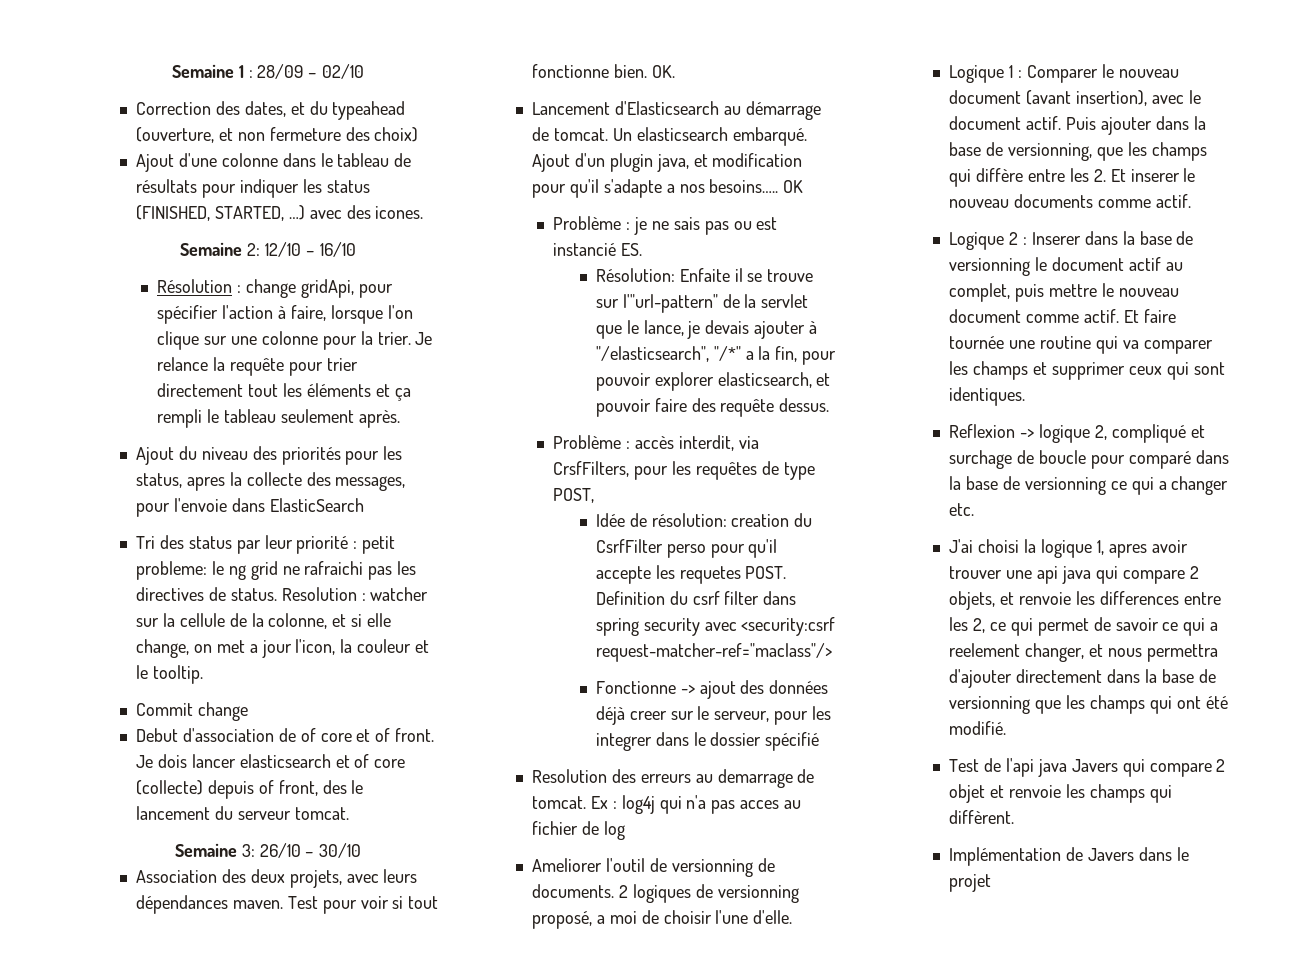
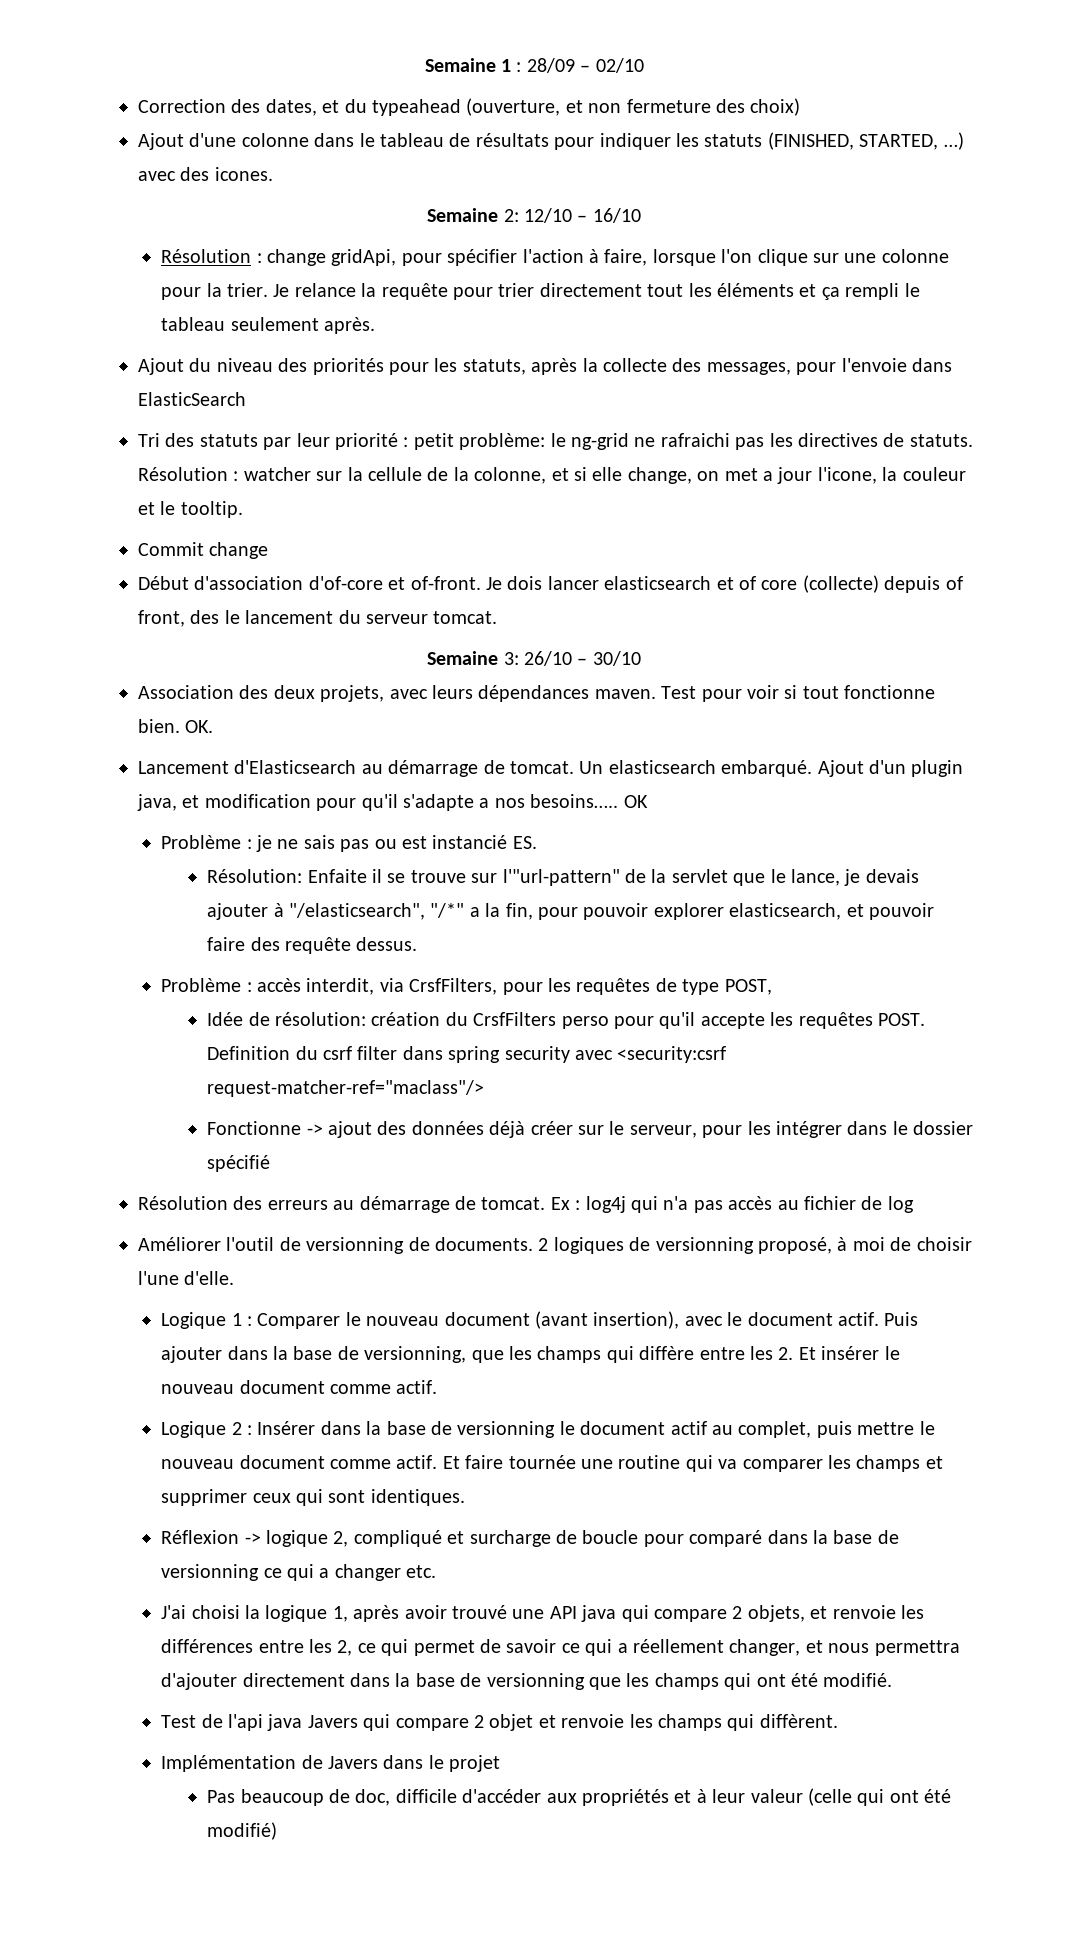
- Ajout d'une colonne dans le tableau de résultats pour indiquer les status (FINISHED, STARTED, …) avec des icones.
+ Ajout d'une colonne dans le tableau de résultats pour indiquer les statuts (FINISHED, STARTED, …) avec des icones.
- Ajout du niveau des priorités pour les status, apres la collecte des messages, pour l'envoie dans ElasticSearch
+ Ajout du niveau des priorités pour les statuts, après la collecte des messages, pour l'envoie dans ElasticSearch
- Tri des status par leur priorité : petit probleme: le ng grid ne rafraichi pas les directives de status. Resolution : watcher sur la cellule de la colonne, et si elle change, on met a jour l'icon, la couleur et le tooltip.
+ Tri des statuts par leur priorité : petit problème: le ng-grid ne rafraichi pas les directives de statuts. Résolution : watcher sur la cellule de la colonne, et si elle change, on met a jour l'icone, la couleur et le tooltip.
- Debut d'association de of core et of front.
+ Début d'association d'of-core et of-front.
- Idée de résolution: creation du CsrfFilter perso pour qu'il accepte les requetes POST.
+ Idée de résolution: création du CrsfFilters perso pour qu'il accepte les requêtes POST.
- Fonctionne -> ajout des données déjà creer sur le serveur, pour les integrer dans le dossier spécifié
+ Fonctionne -> ajout des données déjà créer sur le serveur, pour les intégrer dans le dossier spécifié
- Resolution des erreurs au demarrage de tomcat.
+ Résolution des erreurs au démarrage de tomcat.
- Ex : log4j qui n'a pas acces au fichier de log
+ Ex : log4j qui n'a pas accès au fichier de log
- Ameliorer l'outil de versionning de documents.
+ Améliorer l'outil de versionning de documents.
- 2 logiques de versionning proposé, a moi de choisir l'une d'elle.
+ 2 logiques de versionning proposé, à moi de choisir l'une d'elle.
- Puis ajouter dans la base de versionning, que les champs qui diffère entre les 2. Et inserer le nouveau documents comme actif.
+ Puis ajouter dans la base de versionning, que les champs qui diffère entre les 2. Et insérer le nouveau document comme actif.
- Logique 2 : Inserer dans la base de versionning le document actif au complet, puis mettre le nouveau document comme actif.
+ Logique 2 : Insérer dans la base de versionning le document actif au complet, puis mettre le nouveau document comme actif.
- Reflexion -> logique 2, compliqué et surchage de boucle pour comparé dans la base de versionning ce qui a changer etc.
+ Réflexion -> logique 2, compliqué et surcharge de boucle pour comparé dans la base de versionning ce qui a changer etc.
- J'ai choisi la logique 1, apres avoir trouver une api java qui compare 2 objets, et renvoie les differences entre les 2, ce qui permet de savoir ce qui a reelement changer, et nous permettra d'ajouter directement dans la base de versionning que les champs qui ont été modifié.
+ J'ai choisi la logique 1, après avoir trouvé une API java qui compare 2 objets, et renvoie les différences entre les 2, ce qui permet de savoir ce qui a réellement changer, et nous permettra d'ajouter directement dans la base de versionning que les champs qui ont été modifié.
+ Pas beaucoup de doc, difficile d'accéder aux propriétés et à leur valeur (celle qui ont été modifié)

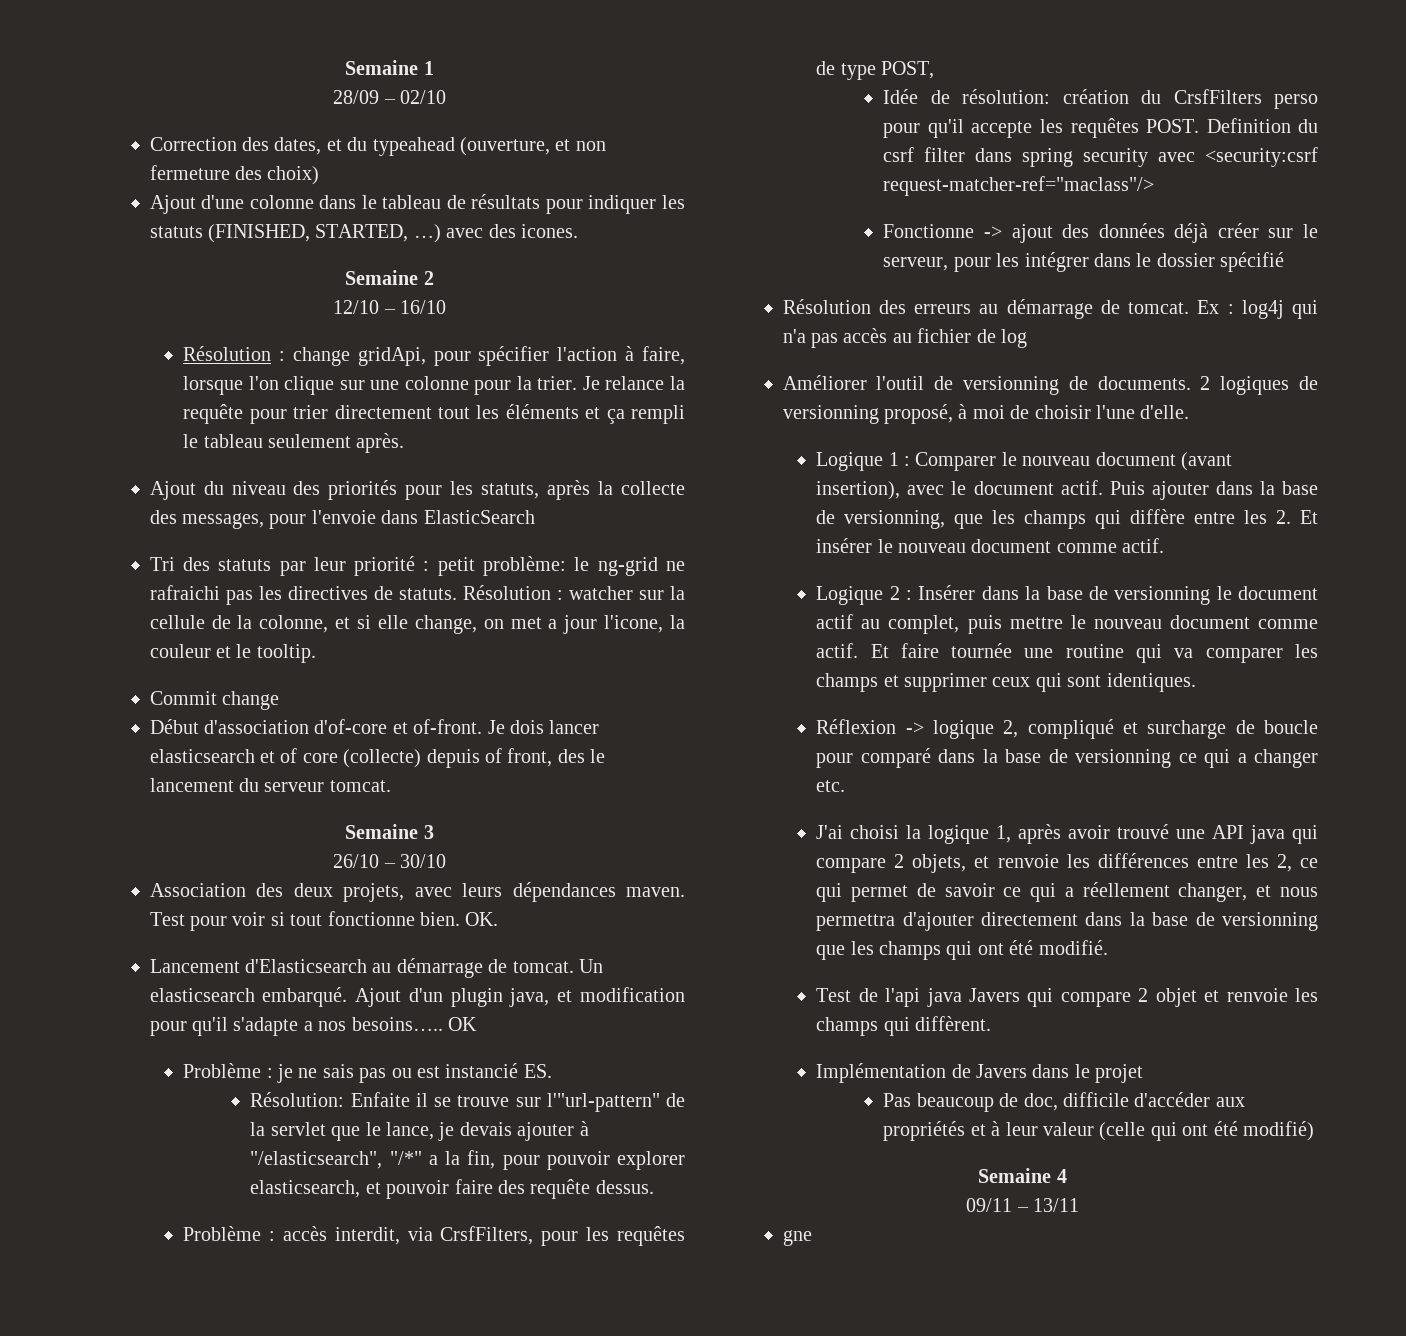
- Semaine 1 : 28/09 – 02/10
+ Semaine 1
+ 28/09 – 02/10
- Semaine 2: 12/10 – 16/10
+ Semaine 2
+ 12/10 – 16/10
- Semaine 3: 26/10 – 30/10
+ Semaine 3
+ 26/10 – 30/10
+ Semaine 4
+ 09/11 – 13/11
+ gne

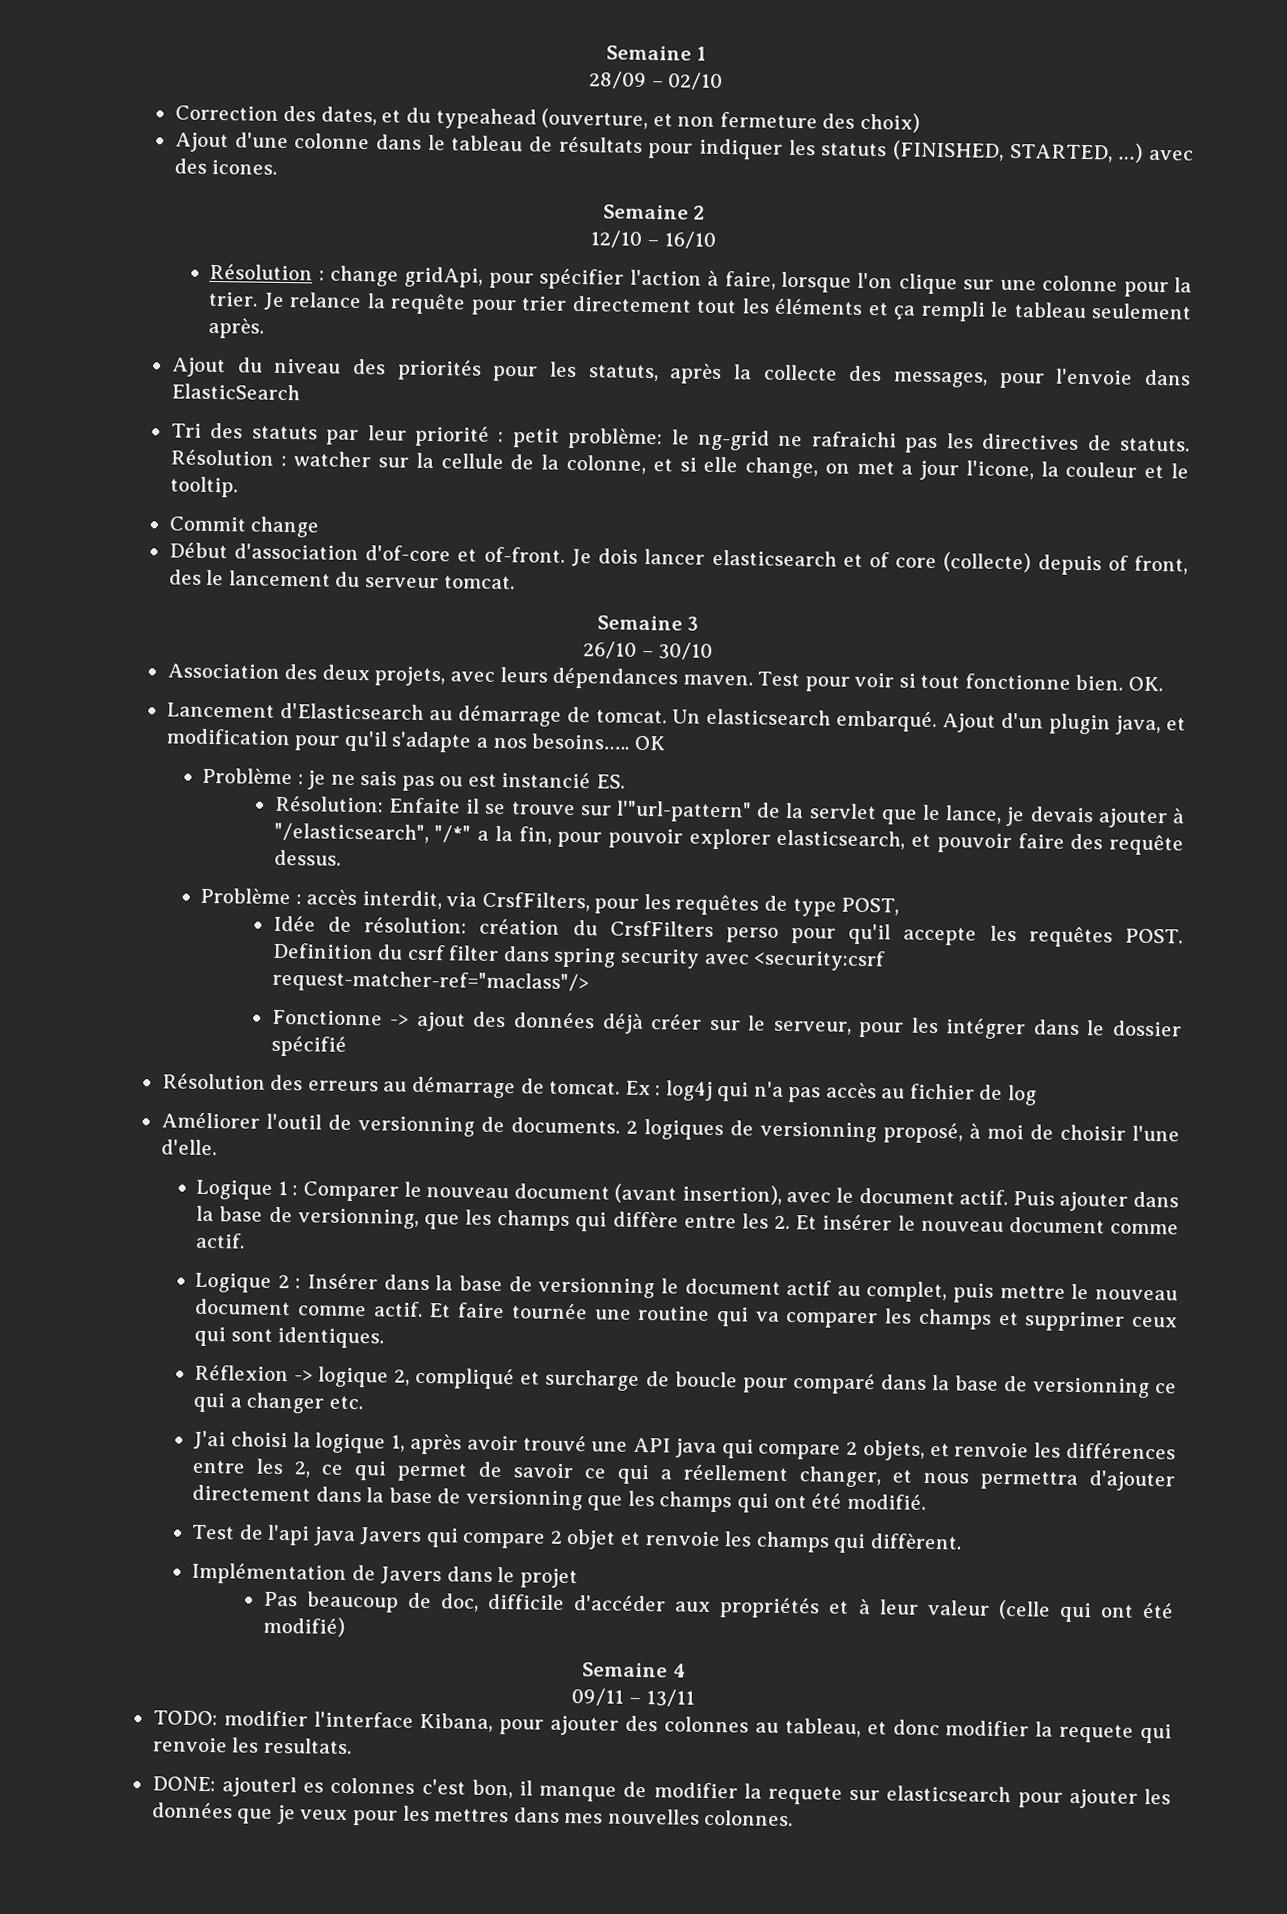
- gne
+ TODO: modifier l'interface Kibana, pour ajouter des colonnes au tableau, et donc modifier la requete qui renvoie les resultats.
+ DONE: ajouterl es colonnes c'est bon, il manque de modifier la requete sur elasticsearch pour ajouter les données que je veux pour les mettres dans mes nouvelles colonnes.

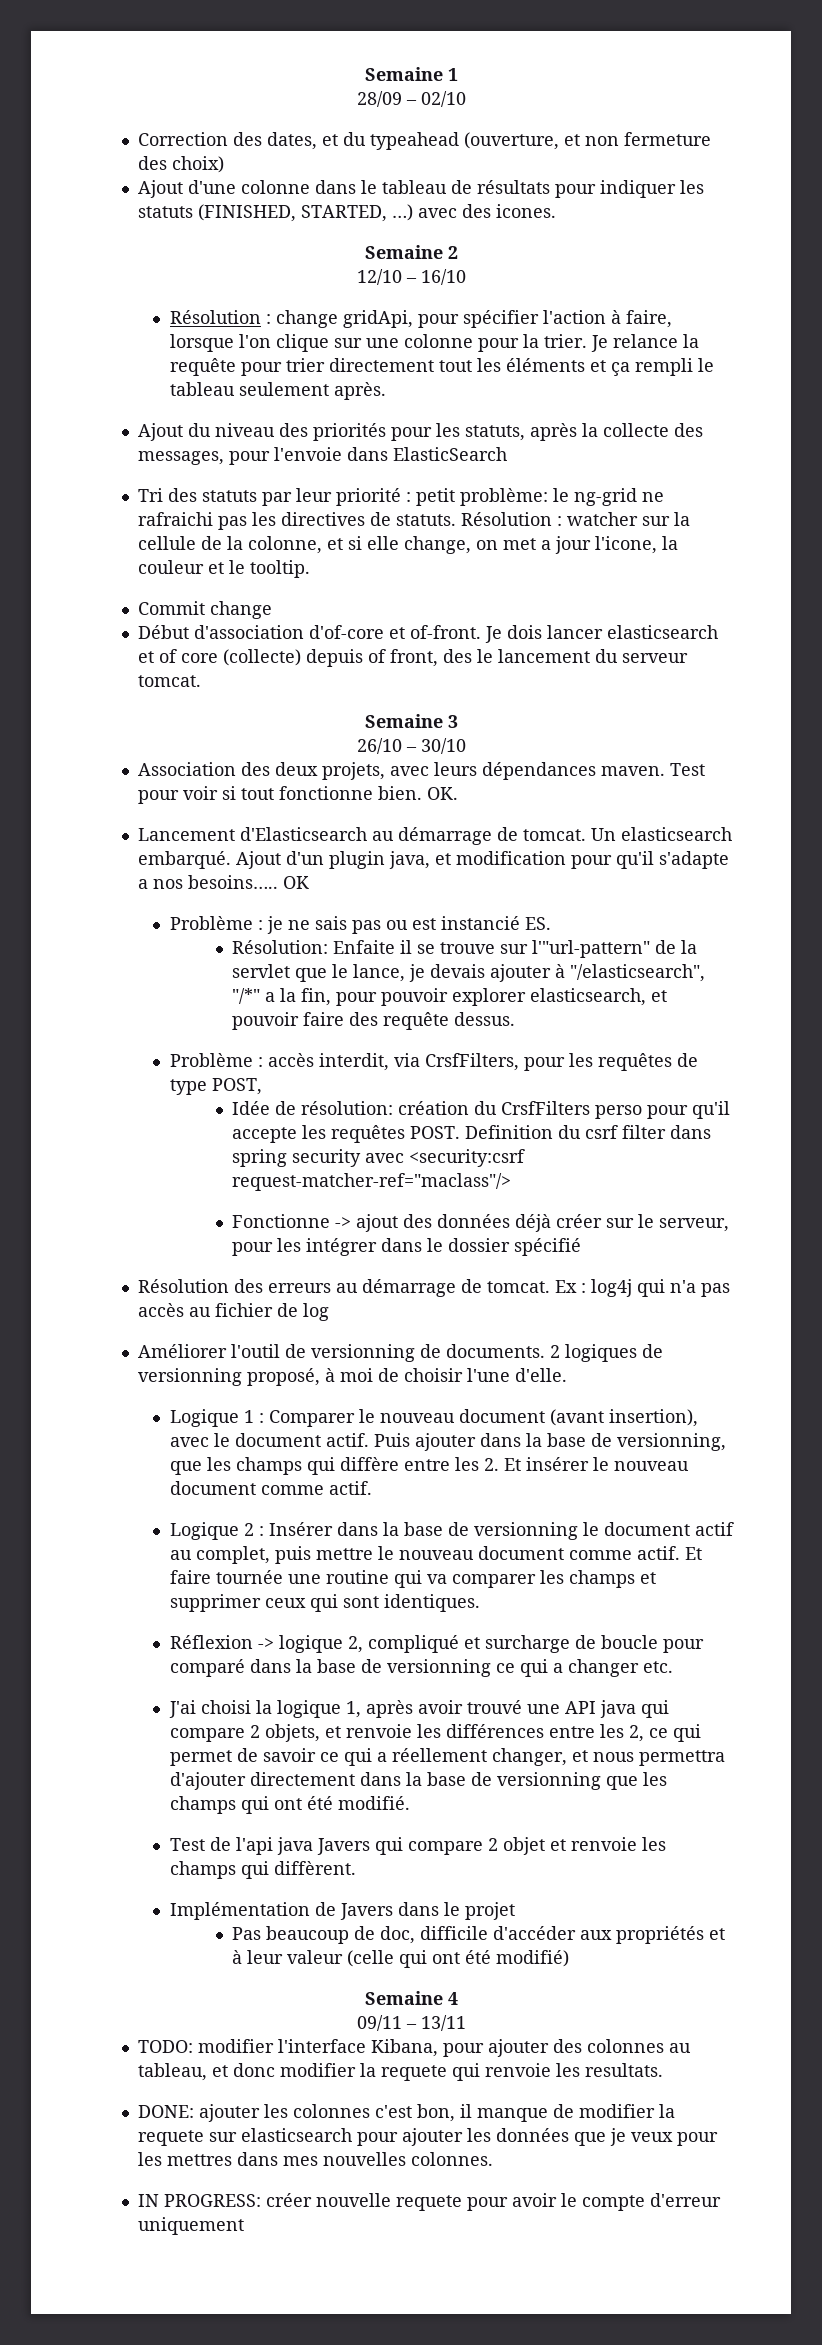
- DONE: ajouterl es colonnes c'est bon, il manque de modifier la requete sur elasticsearch pour ajouter les données que je veux pour les mettres dans mes nouvelles colonnes.
+ DONE: ajouter les colonnes c'est bon, il manque de modifier la requete sur elasticsearch pour ajouter les données que je veux pour les mettres dans mes nouvelles colonnes.
+ IN PROGRESS: créer nouvelle requete pour avoir le compte d'erreur uniquement

